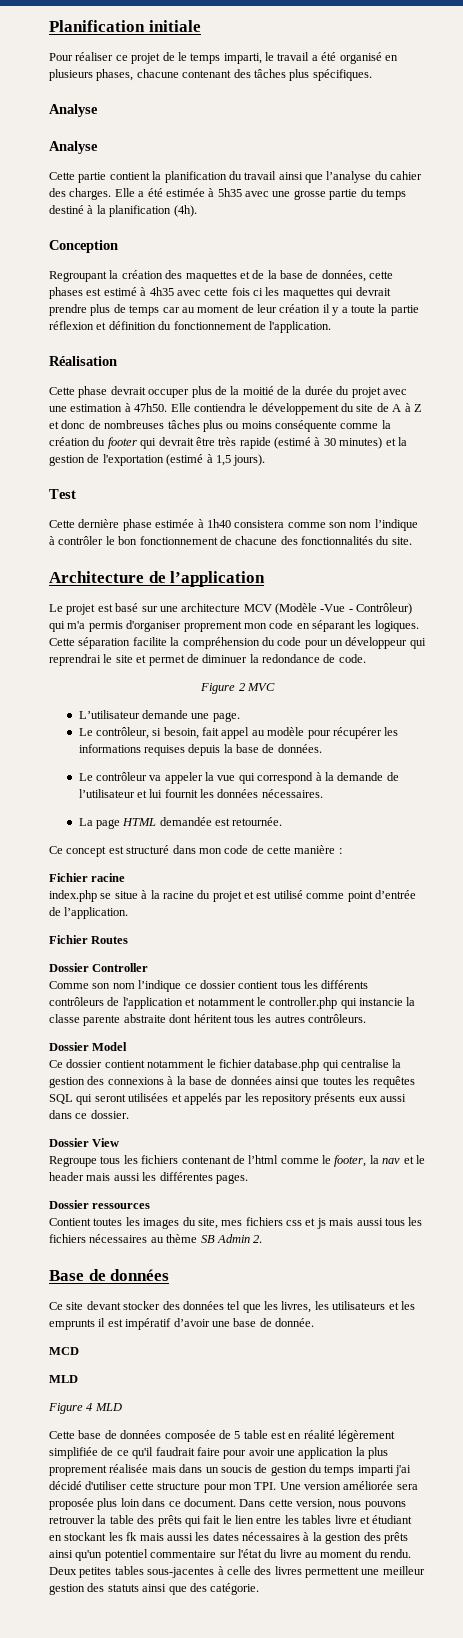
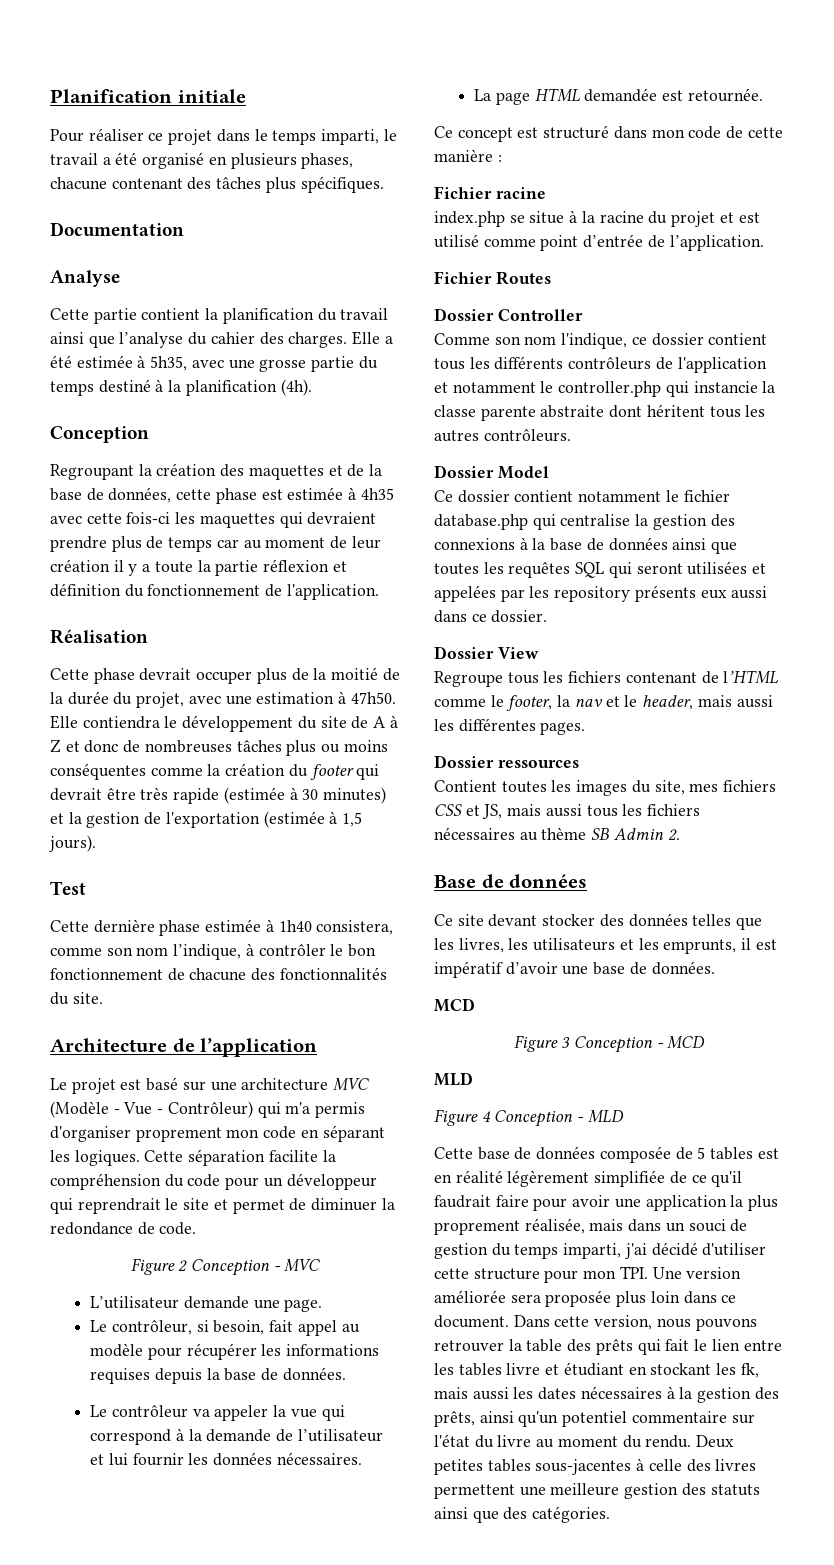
- Pour réaliser ce projet de le temps imparti, le travail a été organisé en plusieurs phases, chacune contenant des tâches plus spécifiques.
- Analyse
+ Pour réaliser ce projet dans le temps imparti, le travail a été organisé en plusieurs phases, chacune contenant des tâches plus spécifiques.
+ Documentation
- Elle a été estimée à 5h35 avec une grosse partie du temps destiné à la planification (4h).
+ Elle a été estimée à 5h35, avec une grosse partie du temps destiné à la planification (4h).
- Regroupant la création des maquettes et de la base de données, cette phases est estimé à 4h35 avec cette fois ci les maquettes qui devrait prendre plus de temps car au moment de leur création il y a toute la partie réflexion et définition du fonctionnement de l'application.
+ Regroupant la création des maquettes et de la base de données, cette phase est estimée à 4h35 avec cette fois-ci les maquettes qui devraient prendre plus de temps car au moment de leur création il y a toute la partie réflexion et définition du fonctionnement de l'application.
- Cette phase devrait occuper plus de la moitié de la durée du projet avec une estimation à 47h50.
+ Cette phase devrait occuper plus de la moitié de la durée du projet, avec une estimation à 47h50.
- Elle contiendra le développement du site de A à Z et donc de nombreuses tâches plus ou moins conséquente comme la création du footer qui devrait être très rapide (estimé à 30 minutes) et la gestion de l'exportation (estimé à 1,5 jours).
+ Elle contiendra le développement du site de A à Z et donc de nombreuses tâches plus ou moins conséquentes comme la création du footer qui devrait être très rapide (estimée à 30 minutes) et la gestion de l'exportation (estimée à 1,5 jours).
- Cette dernière phase estimée à 1h40 consistera comme son nom l’indique à contrôler le bon fonctionnement de chacune des fonctionnalités du site.
+ Cette dernière phase estimée à 1h40 consistera, comme son nom l’indique, à contrôler le bon fonctionnement de chacune des fonctionnalités du site.
- Le projet est basé sur une architecture MCV (Modèle -Vue - Contrôleur) qui m'a permis d'organiser proprement mon code en séparant les logiques.
+ Le projet est basé sur une architecture MVC (Modèle - Vue - Contrôleur) qui m'a permis d'organiser proprement mon code en séparant les logiques.
- Cette séparation facilite la compréhension du code pour un développeur qui reprendrai le site et permet de diminuer la redondance de code.
+ Cette séparation facilite la compréhension du code pour un développeur qui reprendrait le site et permet de diminuer la redondance de code.
- Figure 2 MVC
+ Figure 2 Conception - MVC
- Le contrôleur va appeler la vue qui correspond à la demande de l’utilisateur et lui fournit les données nécessaires.
+ Le contrôleur va appeler la vue qui correspond à la demande de l’utilisateur et lui fournir les données nécessaires.
- Comme son nom l’indique ce dossier contient tous les différents contrôleurs de l'application et notamment le controller.php qui instancie la classe parente abstraite dont héritent tous les autres contrôleurs.
+ Comme son nom l'indique, ce dossier contient tous les différents contrôleurs de l'application et notamment le controller.php qui instancie la classe parente abstraite dont héritent tous les autres contrôleurs.
- Ce dossier contient notamment le fichier database.php qui centralise la gestion des connexions à la base de données ainsi que toutes les requêtes SQL qui seront utilisées et appelés par les repository présents eux aussi dans ce dossier.
+ Ce dossier contient notamment le fichier database.php qui centralise la gestion des connexions à la base de données ainsi que toutes les requêtes SQL qui seront utilisées et appelées par les repository présents eux aussi dans ce dossier.
- Regroupe tous les fichiers contenant de l’html comme le footer, la nav et le header mais aussi les différentes pages.
+ Regroupe tous les fichiers contenant de l’HTML comme le footer, la nav et le header, mais aussi les différentes pages.
- Contient toutes les images du site, mes fichiers css et js mais aussi tous les fichiers nécessaires au thème SB Admin 2.
+ Contient toutes les images du site, mes fichiers CSS et JS, mais aussi tous les fichiers nécessaires au thème SB Admin 2.
- Ce site devant stocker des données tel que les livres, les utilisateurs et les emprunts il est impératif d’avoir une base de donnée.
+ Ce site devant stocker des données telles que les livres, les utilisateurs et les emprunts, il est impératif d’avoir une base de données.
  MCD
+ Figure 3 Conception - MCD
- Figure 4 MLD
+ Figure 4 Conception - MLD
- Cette base de données composée de 5 table est en réalité légèrement simplifiée de ce qu'il faudrait faire pour avoir une application la plus proprement réalisée mais dans un soucis de gestion du temps imparti j'ai décidé d'utiliser cette structure pour mon TPI. Une version améliorée sera proposée plus loin dans ce document.
+ Cette base de données composée de 5 tables est en réalité légèrement simplifiée de ce qu'il faudrait faire pour avoir une application la plus proprement réalisée, mais dans un souci de gestion du temps imparti, j'ai décidé d'utiliser cette structure pour mon TPI. Une version améliorée sera proposée plus loin dans ce document.
- Dans cette version, nous pouvons retrouver la table des prêts qui fait le lien entre les tables livre et étudiant en stockant les fk mais aussi les dates nécessaires à la gestion des prêts ainsi qu'un potentiel commentaire sur l'état du livre au moment du rendu.
+ Dans cette version, nous pouvons retrouver la table des prêts qui fait le lien entre les tables livre et étudiant en stockant les fk, mais aussi les dates nécessaires à la gestion des prêts, ainsi qu'un potentiel commentaire sur l'état du livre au moment du rendu.
- Deux petites tables sous-jacentes à celle des livres permettent une meilleur gestion des statuts ainsi que des catégorie.
+ Deux petites tables sous-jacentes à celle des livres permettent une meilleure gestion des statuts ainsi que des catégories.

